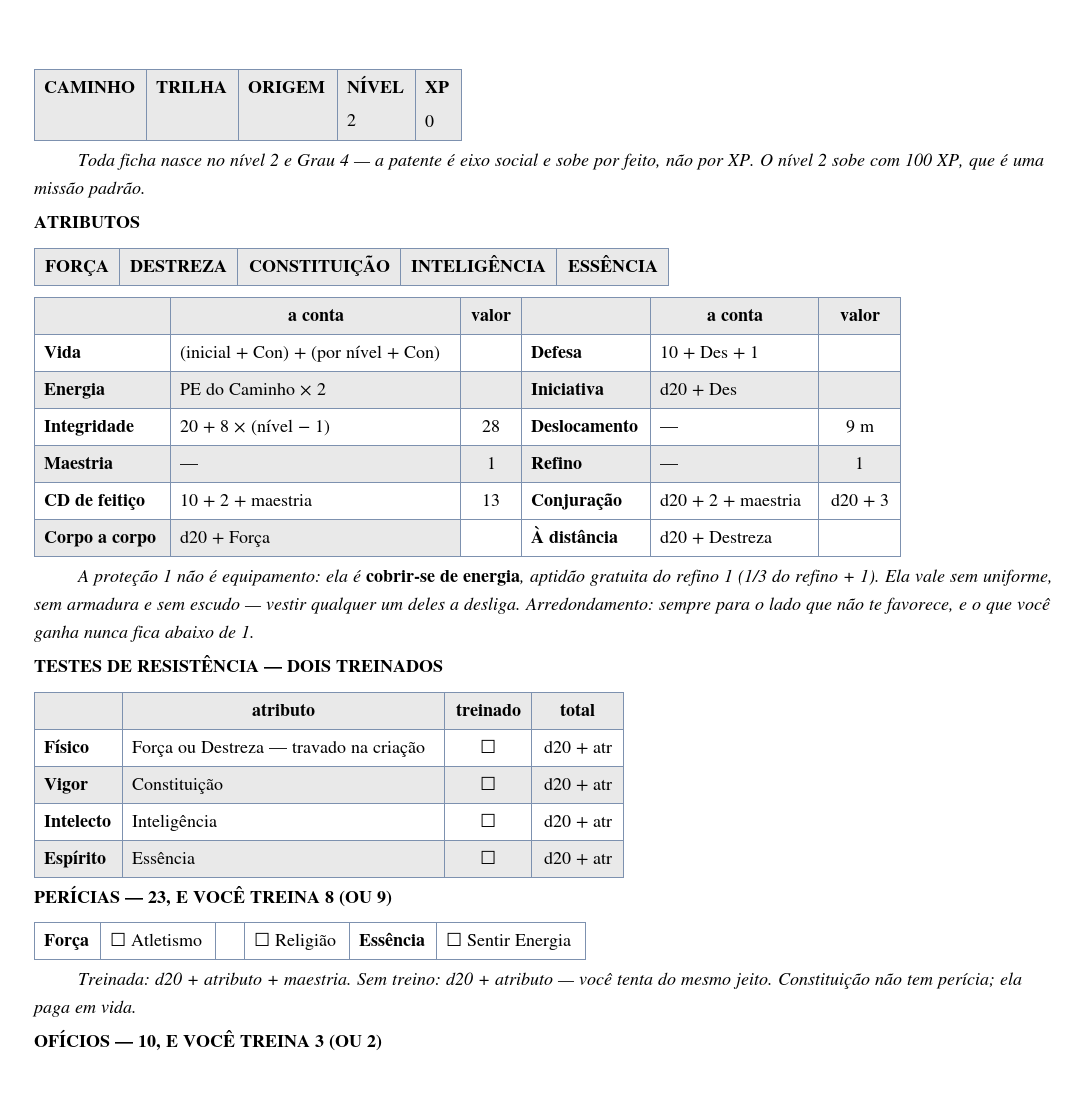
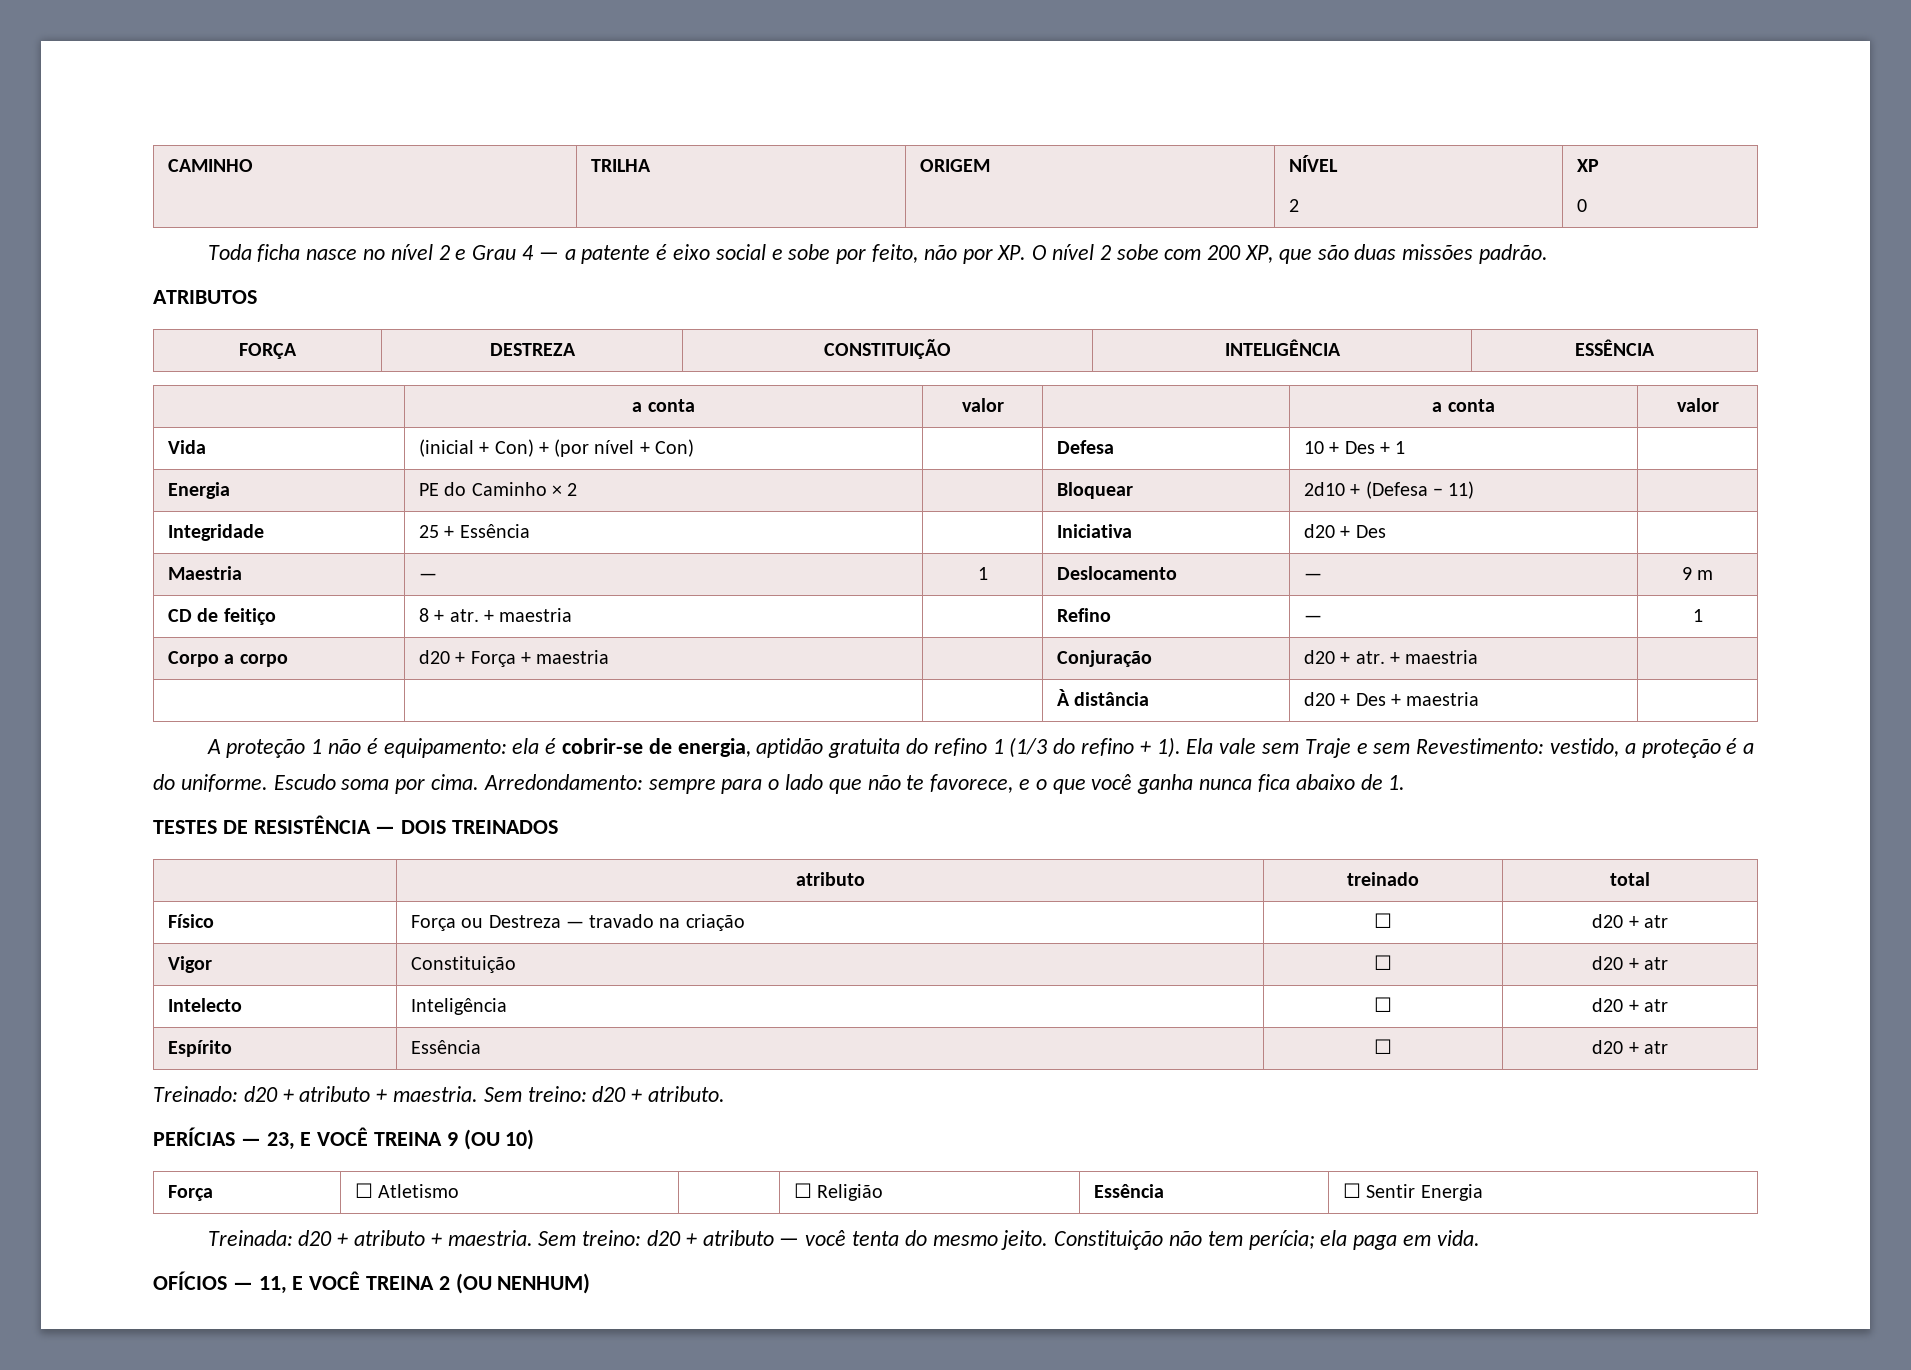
- Toda ficha nasce no nível 2 e Grau 4 — a patente é eixo social e sobe por feito, não por XP. O nível 2 sobe com 100 XP, que é uma missão padrão.
+ Toda ficha nasce no nível 2 e Grau 4 — a patente é eixo social e sobe por feito, não por XP. O nível 2 sobe com 200 XP, que são duas missões padrão.
- Energia | PE do Caminho × 2 | | Iniciativa | d20 + Des |
- Integridade | 20 + 8 × (nível − 1) | 28 | Deslocamento | — | 9 m
- Maestria | — | 1 | Refino | — | 1
- CD de feitiço | 10 + 2 + maestria | 13 | Conjuração | d20 + 2 + maestria | d20 + 3
+ Energia | PE do Caminho × 2 | | Bloquear | 2d10 + (Defesa − 11) |
+ Integridade | 25 + Essência | | Iniciativa | d20 + Des |
+ Maestria | — | 1 | Deslocamento | — | 9 m
+ CD de feitiço | 8 + atr. + maestria | | Refino | — | 1
- Corpo a corpo | d20 + Força | | À distância | d20 + Destreza |
+ Corpo a corpo | d20 + Força + maestria | | Conjuração | d20 + atr. + maestria |
+ | | | À distância | d20 + Des + maestria |
- Ela vale sem uniforme, sem armadura e sem escudo — vestir qualquer um deles a desliga.
+ Ela vale sem Traje e sem Revestimento: vestido, a proteção é a do uniforme. Escudo soma por cima.
+ Treinado: d20 + atributo + maestria. Sem treino: d20 + atributo.
- PERÍCIAS — 23, E VOCÊ TREINA 8 (OU 9)
+ PERÍCIAS — 23, E VOCÊ TREINA 9 (OU 10)
- OFÍCIOS — 10, E VOCÊ TREINA 3 (OU 2)
+ OFÍCIOS — 11, E VOCÊ TREINA 2 (OU NENHUM)

